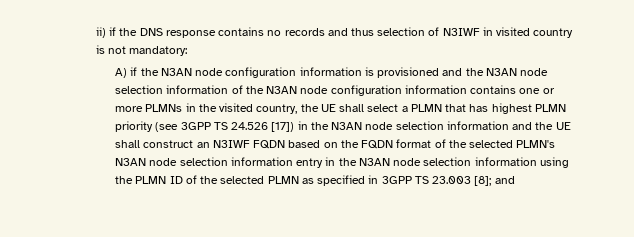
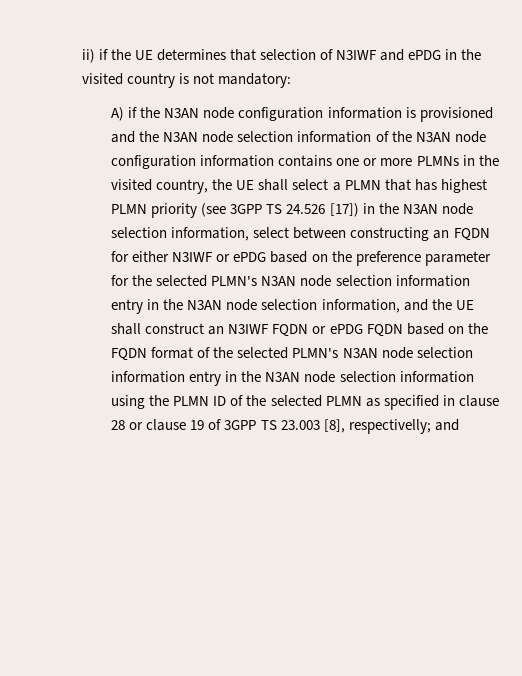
- ii) if the DNS response contains no records and thus selection of N3IWF in visited country is not mandatory:
+ ii) if the UE determines that selection of N3IWF and ePDG in the visited country is not mandatory:
- A) if the N3AN node configuration information is provisioned and the N3AN node selection information of the N3AN node configuration information contains one or more PLMNs in the visited country, the UE shall select a PLMN that has highest PLMN priority (see 3GPP TS 24.526 [17]) in the N3AN node selection information and the UE shall construct an N3IWF FQDN based on the FQDN format of the selected PLMN's N3AN node selection information entry in the N3AN node selection information using the PLMN ID of the selected PLMN as specified in 3GPP TS 23.003 [8];
+ A) if the N3AN node configuration information is provisioned and the N3AN node selection information of the N3AN node configuration information contains one or more PLMNs in the visited country, the UE shall select a PLMN that has highest PLMN priority (see 3GPP TS 24.526 [17]) in the N3AN node selection information, select between constructing an FQDN for either N3IWF or ePDG based on the preference parameter for the selected PLMN's N3AN node selection information entry in the N3AN node selection information, and the UE shall construct an N3IWF FQDN or ePDG FQDN based on the FQDN format of the selected PLMN's N3AN node selection information entry in the N3AN node selection information using the PLMN ID of the selected PLMN as specified in clause 28 or clause 19 of 3GPP TS 23.003 [8], respectivelly;

